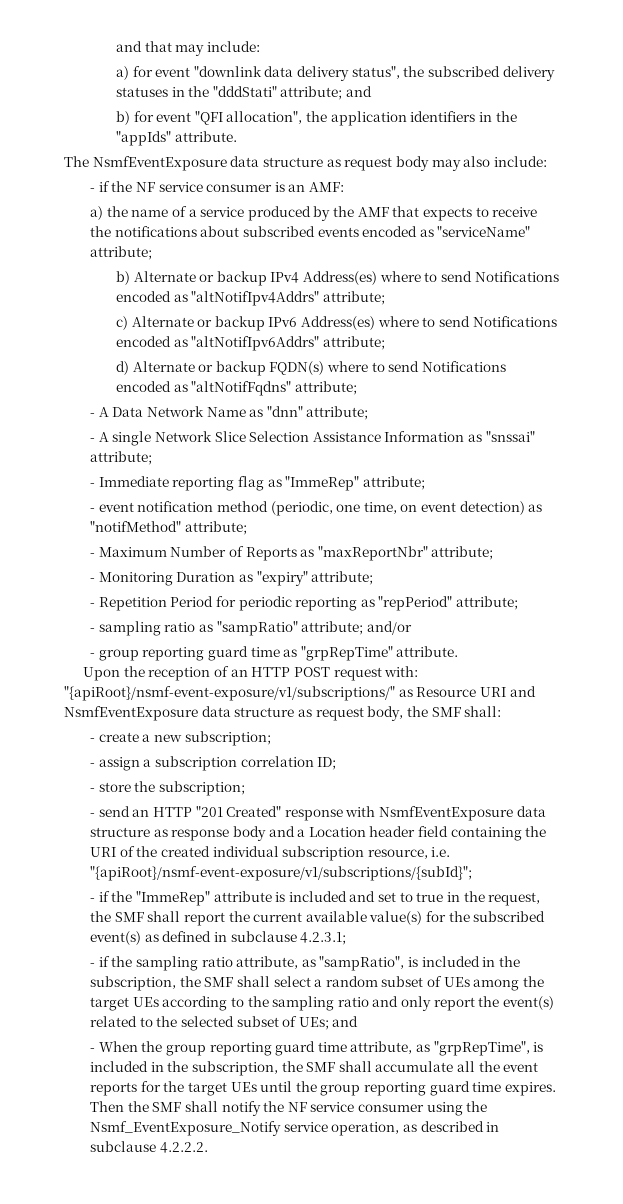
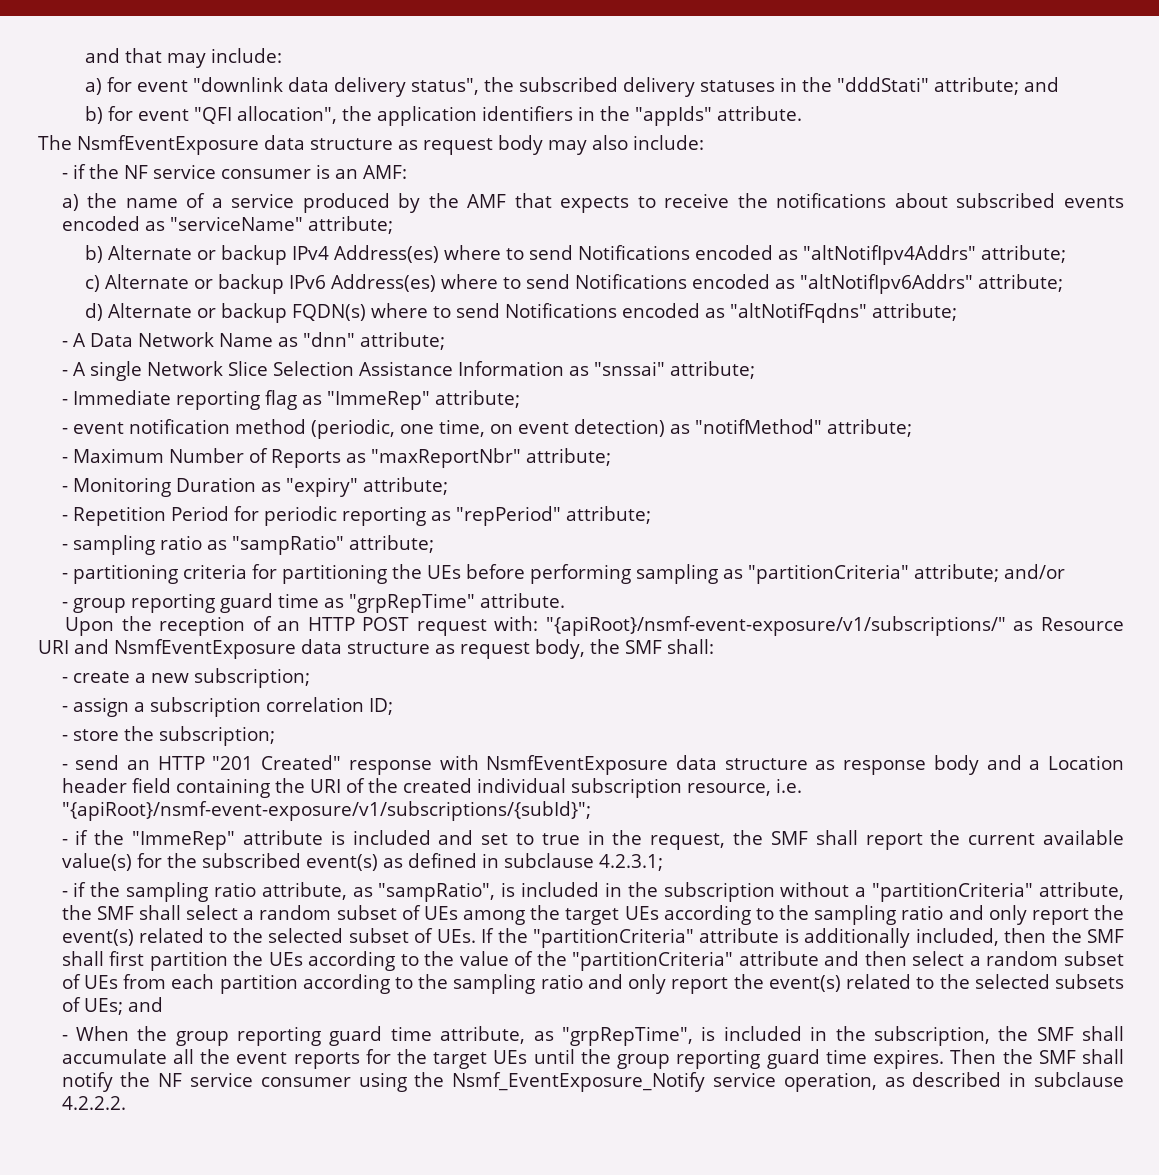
- - sampling ratio as "sampRatio" attribute; and/or
+ - sampling ratio as "sampRatio" attribute;
+ - partitioning criteria for partitioning the UEs before performing sampling as "partitionCriteria" attribute; and/or
- - if the sampling ratio attribute, as "sampRatio", is included in the subscription, the SMF shall select a random subset of UEs among the target UEs according to the sampling ratio and only report the event(s) related to the selected subset of UEs; and
+ - if the sampling ratio attribute, as "sampRatio", is included in the subscription without a "partitionCriteria" attribute, the SMF shall select a random subset of UEs among the target UEs according to the sampling ratio and only report the event(s) related to the selected subset of UEs. If the "partitionCriteria" attribute is additionally included, then the SMF shall first partition the UEs according to the value of the "partitionCriteria" attribute and then select a random subset of UEs from each partition according to the sampling ratio and only report the event(s) related to the selected subsets of UEs; and

